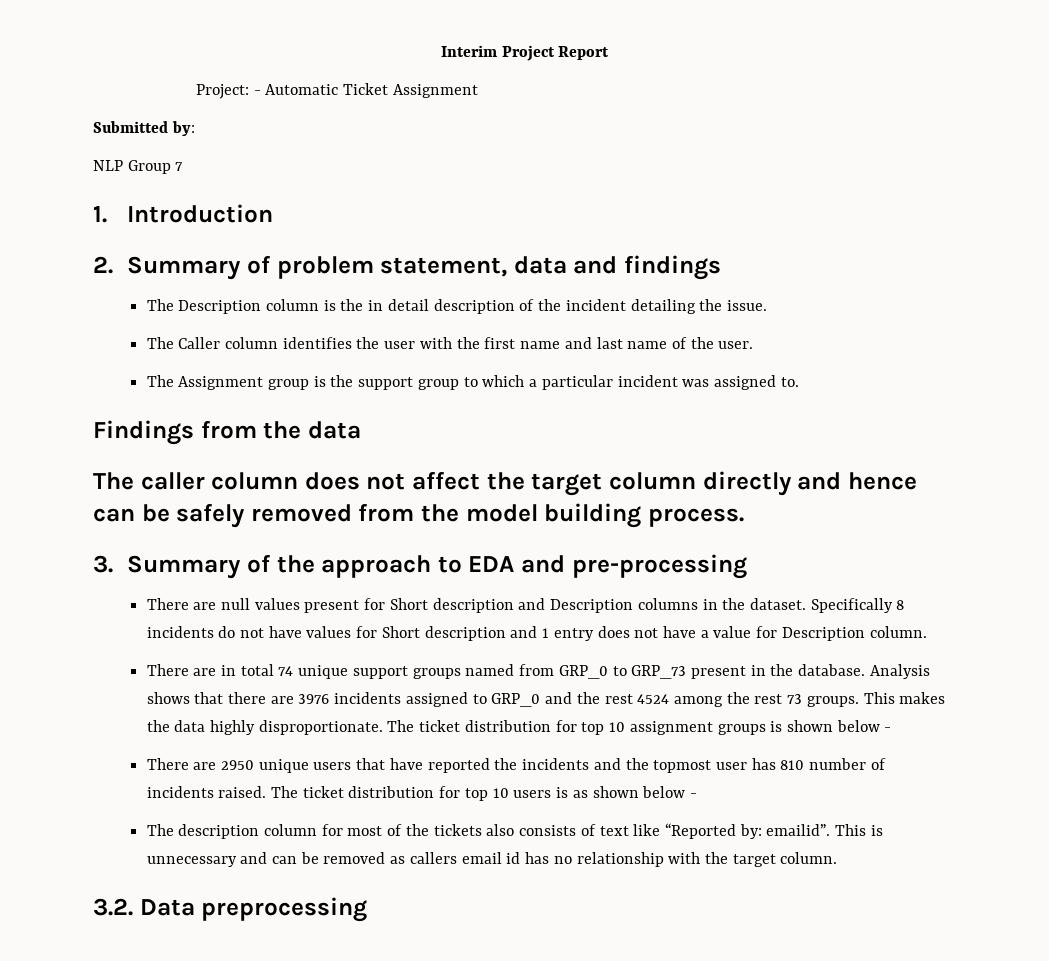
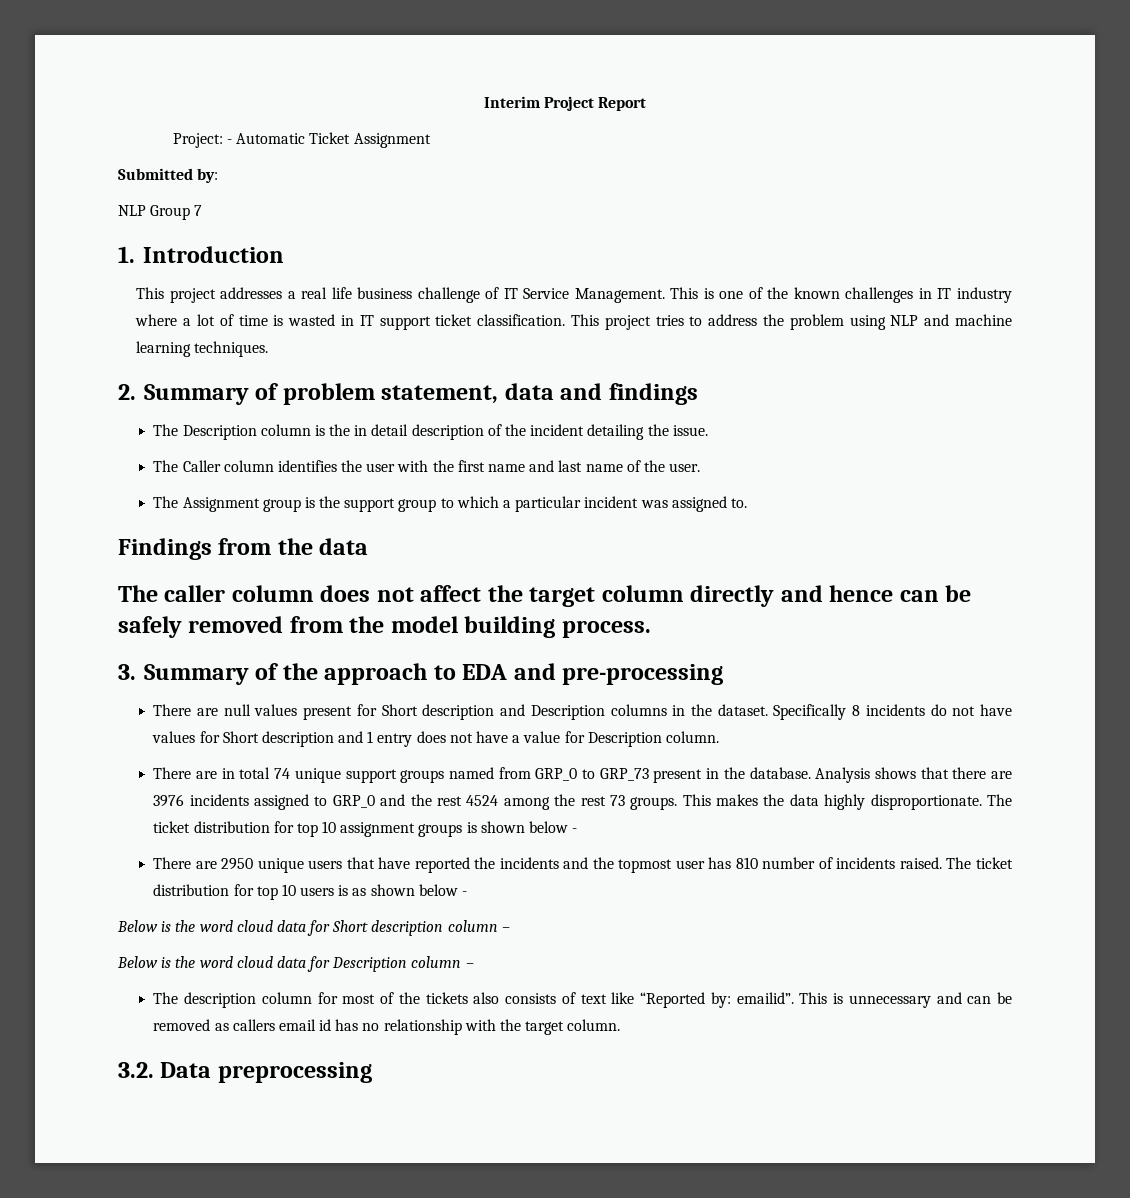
+ This project addresses a real life business challenge of IT Service Management. This is one of the known challenges in IT industry where a lot of time is wasted in IT support ticket classification. This project tries to address the problem using NLP and machine learning techniques.
+ Below is the word cloud data for Short description column –
+ Below is the word cloud data for Description column –

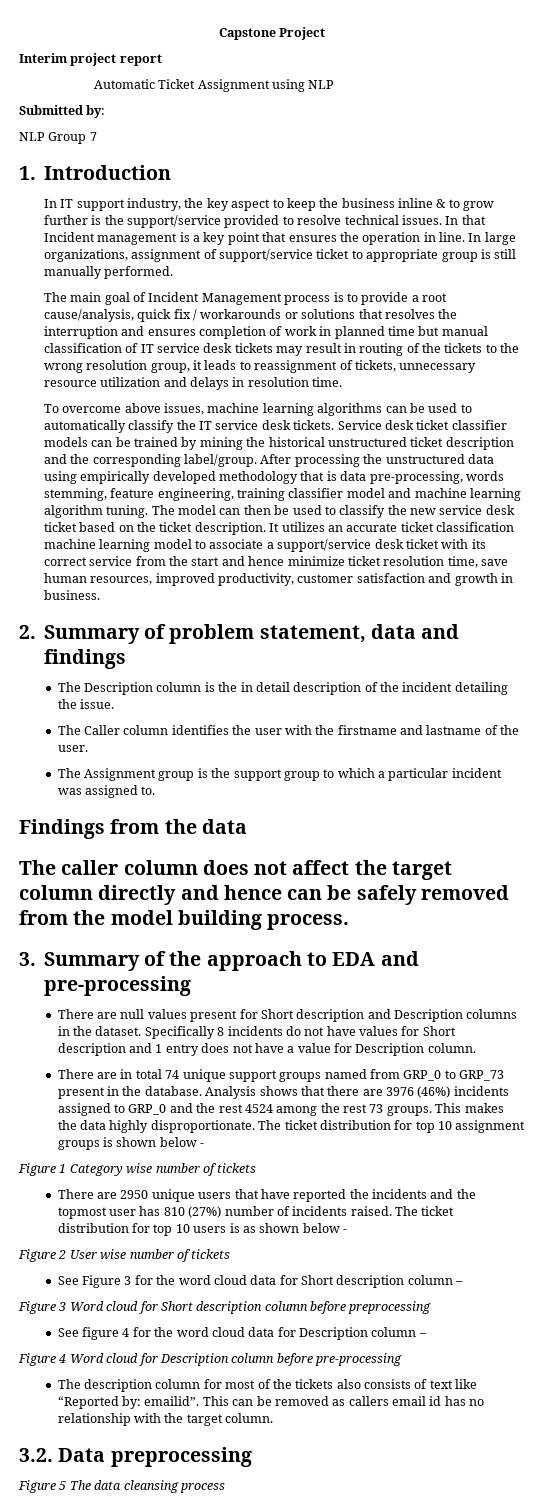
- Interim Project Report
- Project: - Automatic Ticket Assignment
+ Capstone Project
+ Interim project report
+ Automatic Ticket Assignment using NLP
- This project addresses a real life business challenge of IT Service Management. This is one of the known challenges in IT industry where a lot of time is wasted in IT support ticket classification. This project tries to address the problem using NLP and machine learning techniques.
+ In IT support industry, the key aspect to keep the business inline & to grow further is the support/service provided to resolve technical issues. In that Incident management is a key point that ensures the operation in line. In large organizations, assignment of support/service ticket to appropriate group is still manually performed.
+ The main goal of Incident Management process is to provide a root cause/analysis, quick fix / workarounds or solutions that resolves the interruption and ensures completion of work in planned time but manual classification of IT service desk tickets may result in routing of the tickets to the wrong resolution group, it leads to reassignment of tickets, unnecessary resource utilization and delays in resolution time.
+ To overcome above issues, machine learning algorithms can be used to automatically classify the IT service desk tickets. Service desk ticket classifier models can be trained by mining the historical unstructured ticket description and the corresponding label/group. After processing the unstructured data using empirically developed methodology that is data pre-processing, words stemming, feature engineering, training classifier model and machine learning algorithm tuning. The model can then be used to classify the new service desk ticket based on the ticket description. It utilizes an accurate ticket classification machine learning model to associate a support/service desk ticket with its correct service from the start and hence minimize ticket resolution time, save human resources, improved productivity, customer satisfaction and growth in business.
- The Caller column identifies the user with the first name and last name of the user.
+ The Caller column identifies the user with the firstname and lastname of the user.
- Analysis shows that there are 3976 incidents assigned to GRP_0 and the rest 4524 among the rest 73 groups.
+ Analysis shows that there are 3976 (46%) incidents assigned to GRP_0 and the rest 4524 among the rest 73 groups.
+ Figure 1 Category wise number of tickets
- There are 2950 unique users that have reported the incidents and the topmost user has 810 number of incidents raised.
+ There are 2950 unique users that have reported the incidents and the topmost user has 810 (27%) number of incidents raised.
- Below is the word cloud data for Short description column –
+ Figure 2 User wise number of tickets
+ See Figure 3 for the word cloud data for Short description column –
- Below is the word cloud data for Description column –
+ Figure 3 Word cloud for Short description column before preprocessing
+ See figure 4 for the word cloud data for Description column –
+ Figure 4 Word cloud for Description column before pre-processing
- This is unnecessary and can be removed as callers email id has no relationship with the target column.
+ This can be removed as callers email id has no relationship with the target column.
+ Figure 5 The data cleansing process

